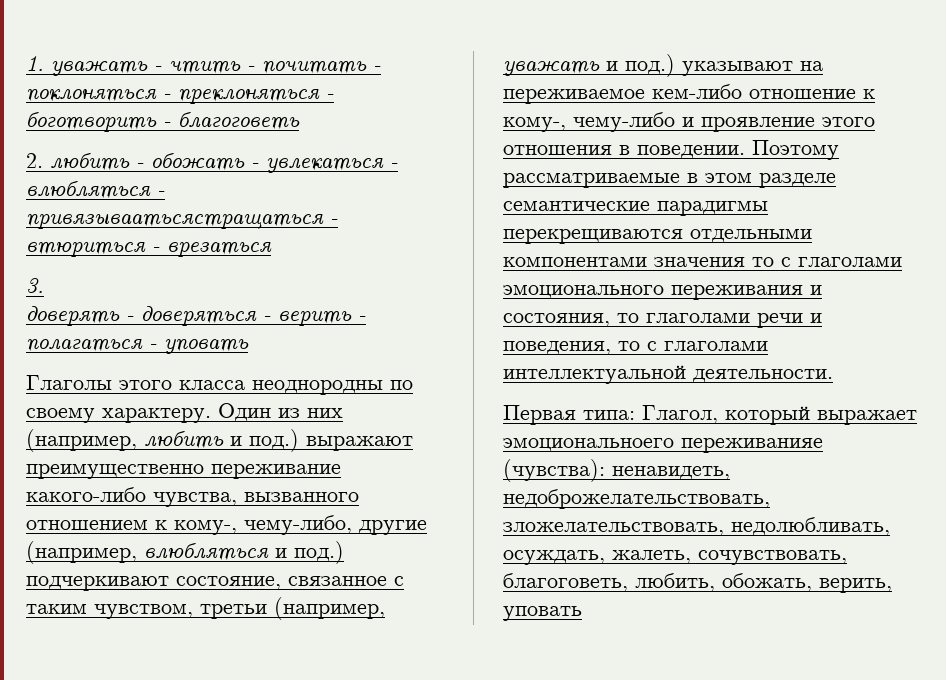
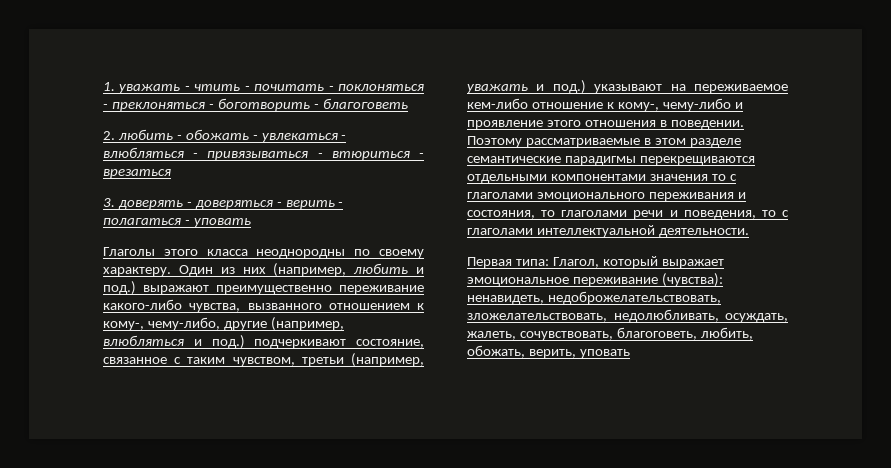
- 2. любить - обожать - увлекаться - влюбляться - привязываатьсястращаться - втюриться - врезаться
+ 2. любить - обожать - увлекаться - влюбляться - привязываться - втюриться - врезаться
- 3.
- доверять - доверяться - верить - полагаться - уповать
+ 3. доверять - доверяться - верить - полагаться - уповать
- Первая типа: Глагол, который выражает эмоциональноего переживанияе (чувства): ненавидеть, недоброжелательствовать, зложелательствовать, недолюбливать, осуждать, жалеть, сочувствовать, благоговеть, любить, обожать, верить, уповать
+ Первая типа: Глагол, который выражает эмоциональное переживание (чувства): ненавидеть, недоброжелательствовать, зложелательствовать, недолюбливать, осуждать, жалеть, сочувствовать, благоговеть, любить, обожать, верить, уповать

